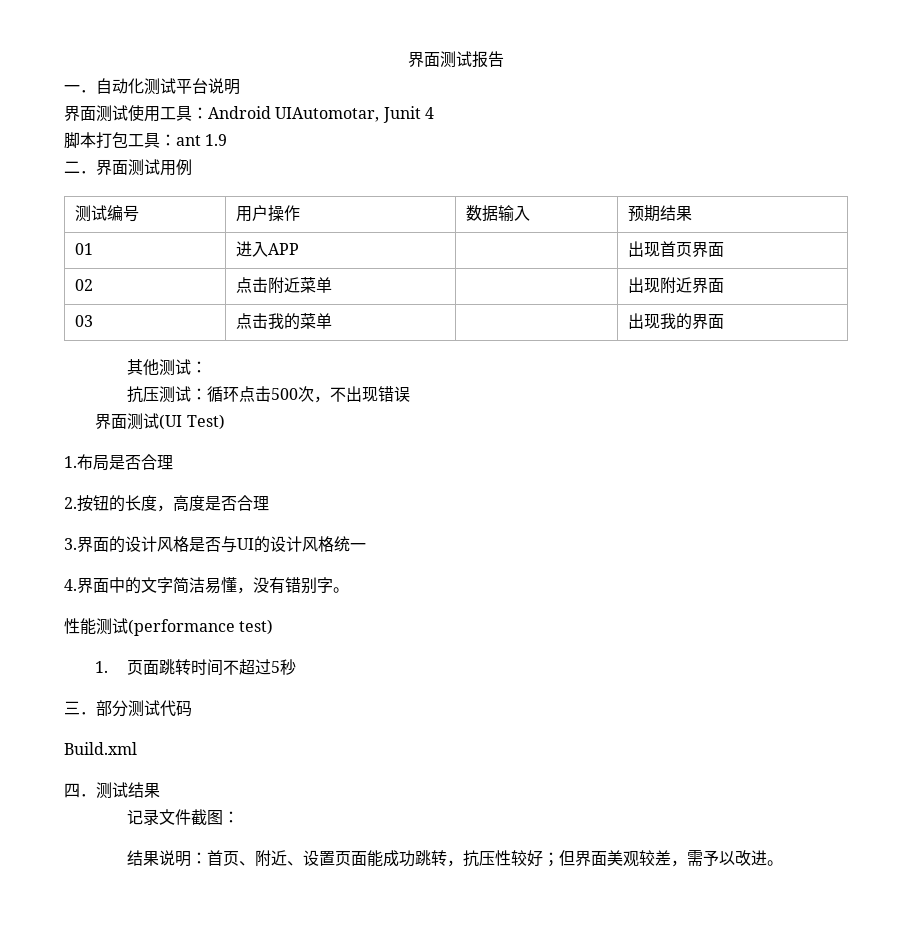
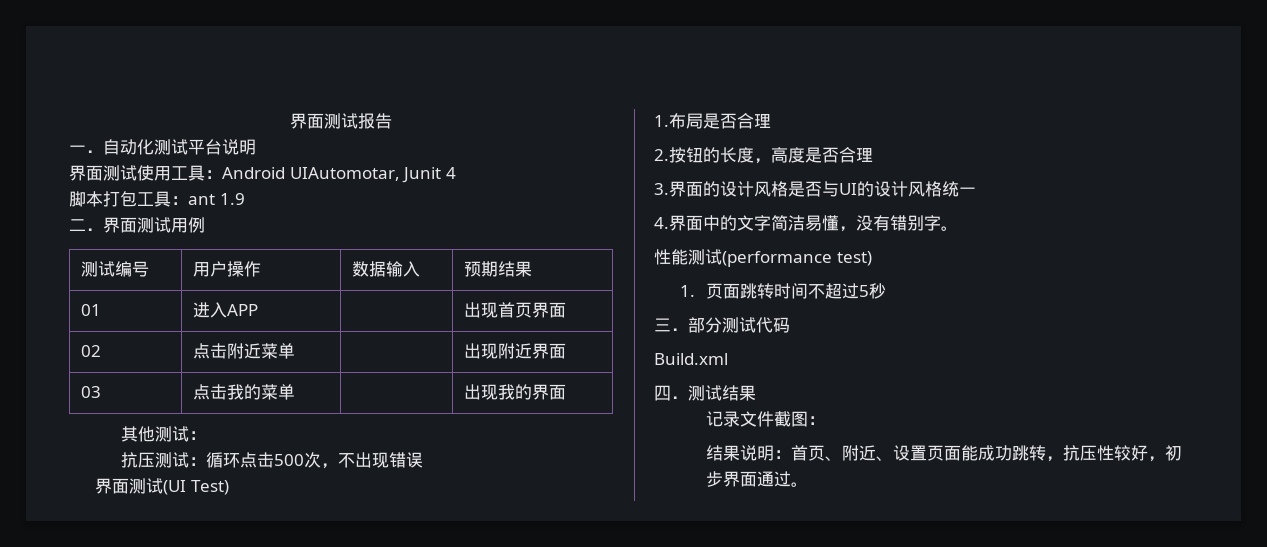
- 结果说明：首页、附近、设置页面能成功跳转，抗压性较好；但界面美观较差，需予以改进。
+ 结果说明：首页、附近、设置页面能成功跳转，抗压性较好，初步界面通过。

